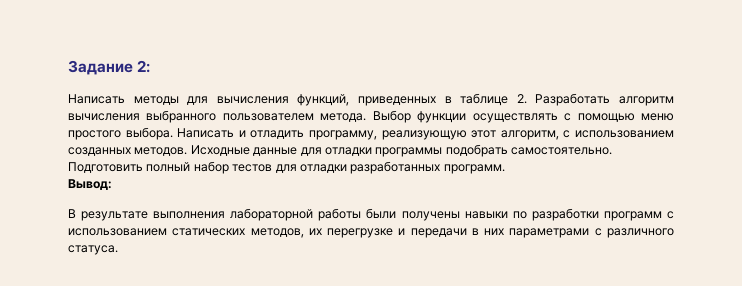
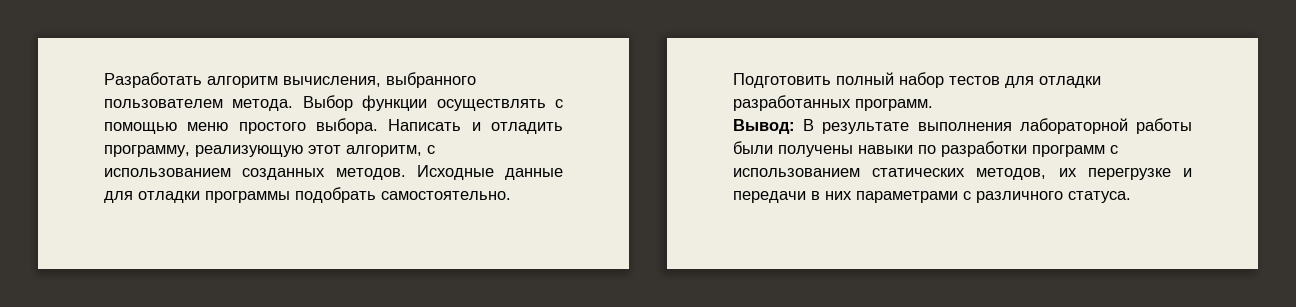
- Задание 2:
- Написать методы для вычисления функций, приведенных в таблице 2. Разработать алгоритм вычисления выбранного пользователем метода.
+ Разработать алгоритм вычисления, выбранного пользователем метода.
- Вывод:
- В результате выполнения лабораторной работы были получены навыки по разработки программ с использованием статических методов, их перегрузке и передачи в них параметрами с различного статуса.
+ Вывод: В результате выполнения лабораторной работы были получены навыки по разработки программ с использованием статических методов, их перегрузке и передачи в них параметрами с различного статуса.

